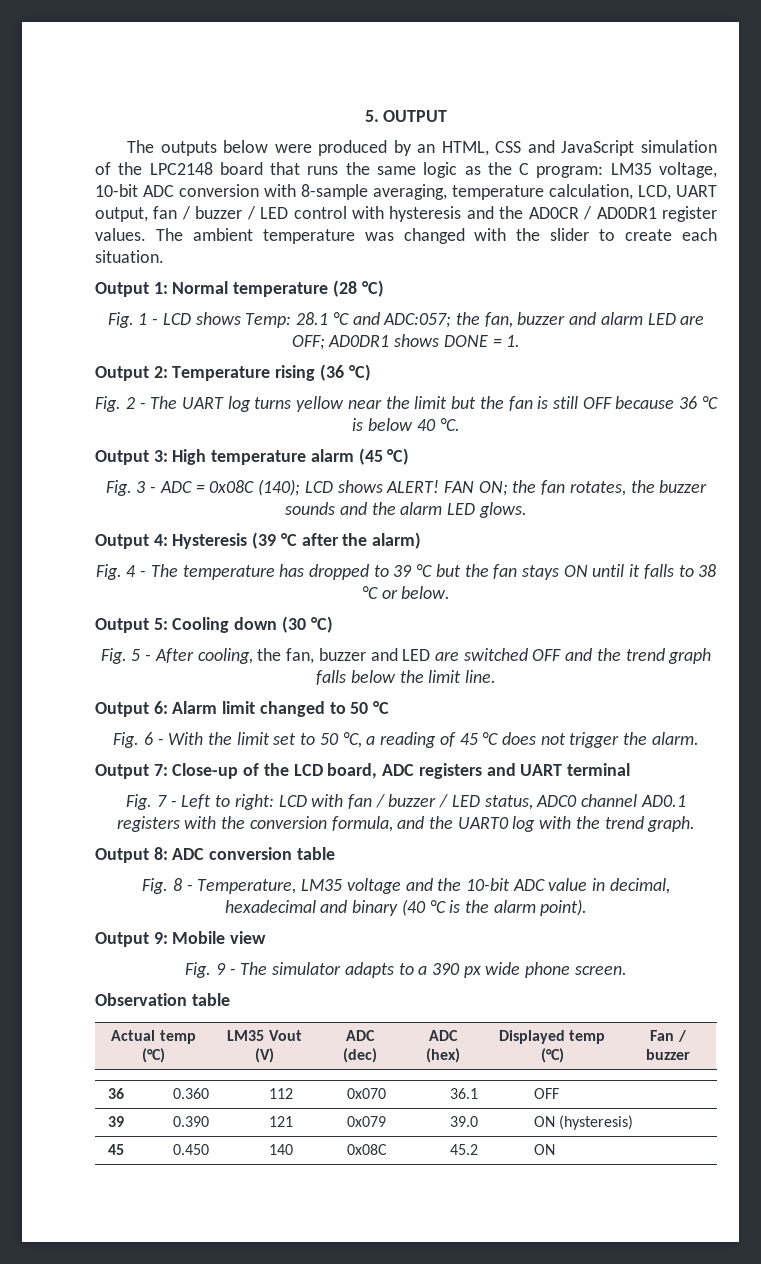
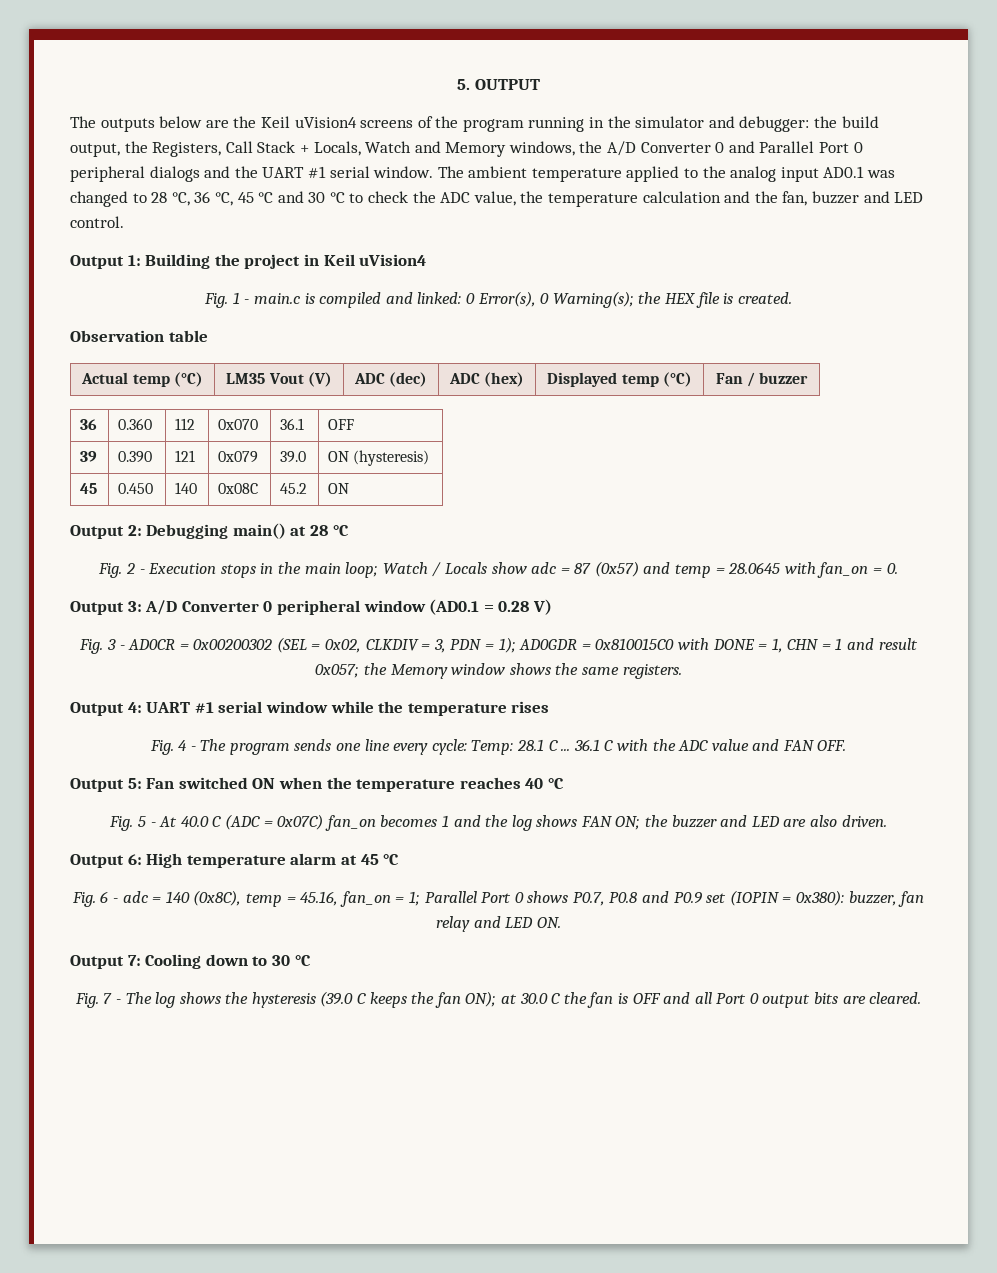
- The outputs below were produced by an HTML, CSS and JavaScript simulation of the LPC2148 board that runs the same logic as the C program: LM35 voltage, 10-bit ADC conversion with 8-sample averaging, temperature calculation, LCD, UART output, fan / buzzer / LED control with hysteresis and the AD0CR / AD0DR1 register values. The ambient temperature was changed with the slider to create each situation.
- Output 1: Normal temperature (28 °C)
- Fig. 1 - LCD shows Temp: 28.1 °C and ADC:057; the fan, buzzer and alarm LED are OFF; AD0DR1 shows DONE = 1.
- Output 2: Temperature rising (36 °C)
- Fig. 2 - The UART log turns yellow near the limit but the fan is still OFF because 36 °C is below 40 °C.
- Output 3: High temperature alarm (45 °C)
- Fig. 3 - ADC = 0x08C (140); LCD shows ALERT! FAN ON; the fan rotates, the buzzer sounds and the alarm LED glows.
- Output 4: Hysteresis (39 °C after the alarm)
- Fig. 4 - The temperature has dropped to 39 °C but the fan stays ON until it falls to 38 °C or below.
- Output 5: Cooling down (30 °C)
- Fig. 5 - After cooling, the fan, buzzer and LED are switched OFF and the trend graph falls below the limit line.
- Output 6: Alarm limit changed to 50 °C
- Fig. 6 - With the limit set to 50 °C, a reading of 45 °C does not trigger the alarm.
- Output 7: Close-up of the LCD board, ADC registers and UART terminal
- Fig. 7 - Left to right: LCD with fan / buzzer / LED status, ADC0 channel AD0.1 registers with the conversion formula, and the UART0 log with the trend graph.
- Output 8: ADC conversion table
- Fig. 8 - Temperature, LM35 voltage and the 10-bit ADC value in decimal, hexadecimal and binary (40 °C is the alarm point).
- Output 9: Mobile view
- Fig. 9 - The simulator adapts to a 390 px wide phone screen.
+ The outputs below are the Keil uVision4 screens of the program running in the simulator and debugger: the build output, the Registers, Call Stack + Locals, Watch and Memory windows, the A/D Converter 0 and Parallel Port 0 peripheral dialogs and the UART #1 serial window. The ambient temperature applied to the analog input AD0.1 was changed to 28 °C, 36 °C, 45 °C and 30 °C to check the ADC value, the temperature calculation and the fan, buzzer and LED control.
+ Output 1: Building the project in Keil uVision4
+ Fig. 1 - main.c is compiled and linked: 0 Error(s), 0 Warning(s); the HEX file is created.
+ Output 2: Debugging main() at 28 °C
+ Fig. 2 - Execution stops in the main loop; Watch / Locals show adc = 87 (0x57) and temp = 28.0645 with fan_on = 0.
+ Output 3: A/D Converter 0 peripheral window (AD0.1 = 0.28 V)
+ Fig. 3 - AD0CR = 0x00200302 (SEL = 0x02, CLKDIV = 3, PDN = 1); AD0GDR = 0x810015C0 with DONE = 1, CHN = 1 and result 0x057; the Memory window shows the same registers.
+ Output 4: UART #1 serial window while the temperature rises
+ Fig. 4 - The program sends one line every cycle: Temp: 28.1 C ... 36.1 C with the ADC value and FAN OFF.
+ Output 5: Fan switched ON when the temperature reaches 40 °C
+ Fig. 5 - At 40.0 C (ADC = 0x07C) fan_on becomes 1 and the log shows FAN ON; the buzzer and LED are also driven.
+ Output 6: High temperature alarm at 45 °C
+ Fig. 6 - adc = 140 (0x8C), temp = 45.16, fan_on = 1; Parallel Port 0 shows P0.7, P0.8 and P0.9 set (IOPIN = 0x380): buzzer, fan relay and LED ON.
+ Output 7: Cooling down to 30 °C
+ Fig. 7 - The log shows the hysteresis (39.0 C keeps the fan ON); at 30.0 C the fan is OFF and all Port 0 output bits are cleared.

